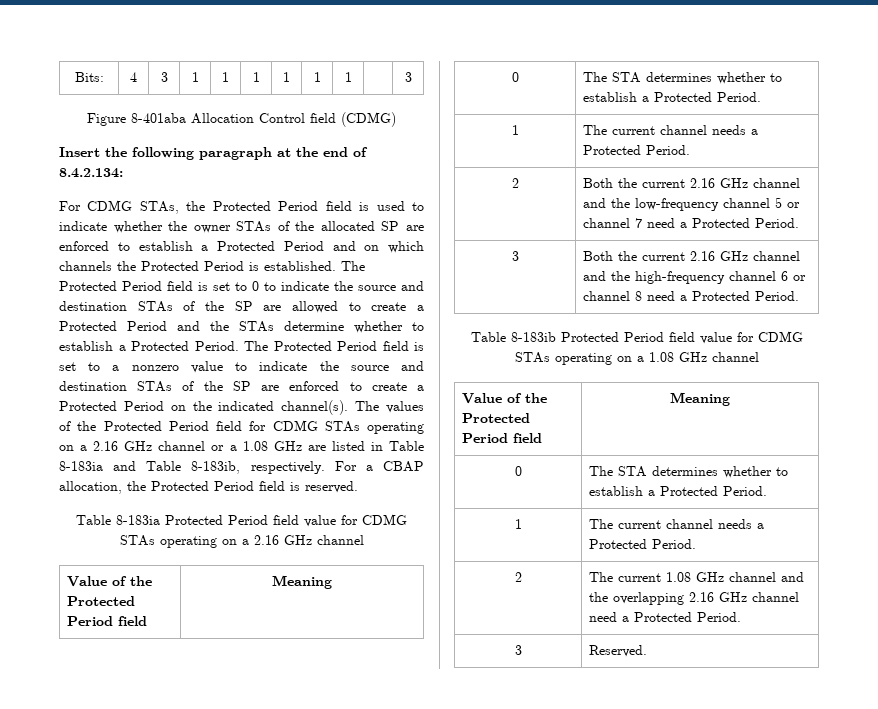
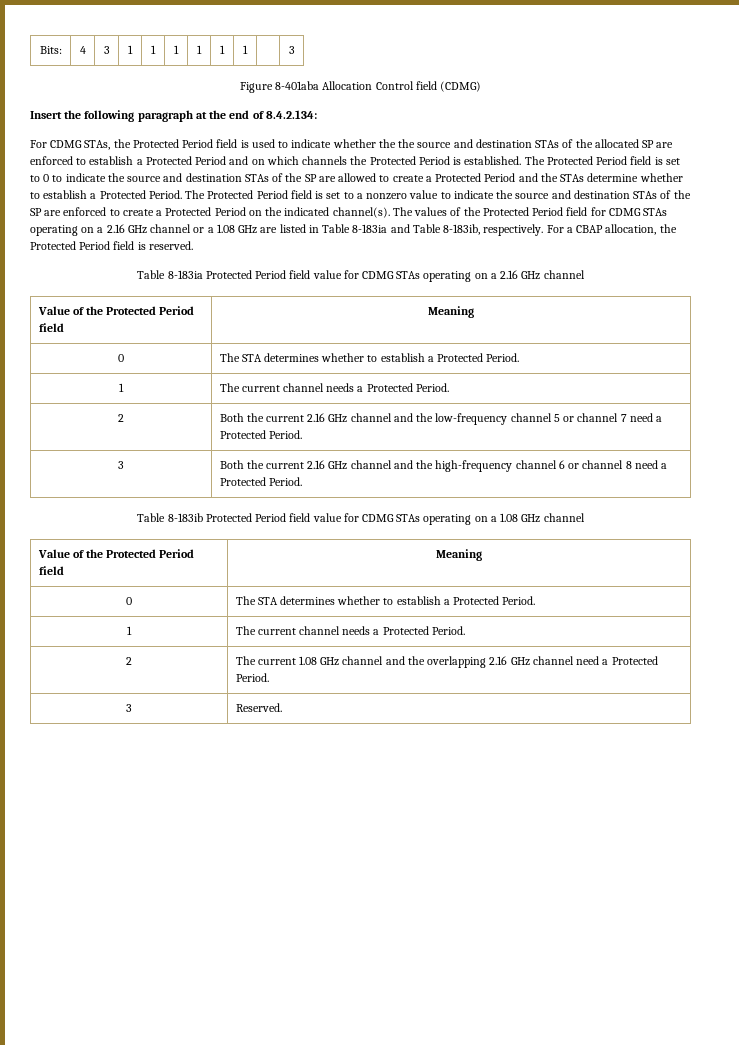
- For CDMG STAs, the Protected Period field is used to indicate whether the owner STAs of the allocated SP are enforced to establish a Protected Period and on which channels the Protected Period is established.
+ For CDMG STAs, the Protected Period field is used to indicate whether the the source and destination STAs of the allocated SP are enforced to establish a Protected Period and on which channels the Protected Period is established.

